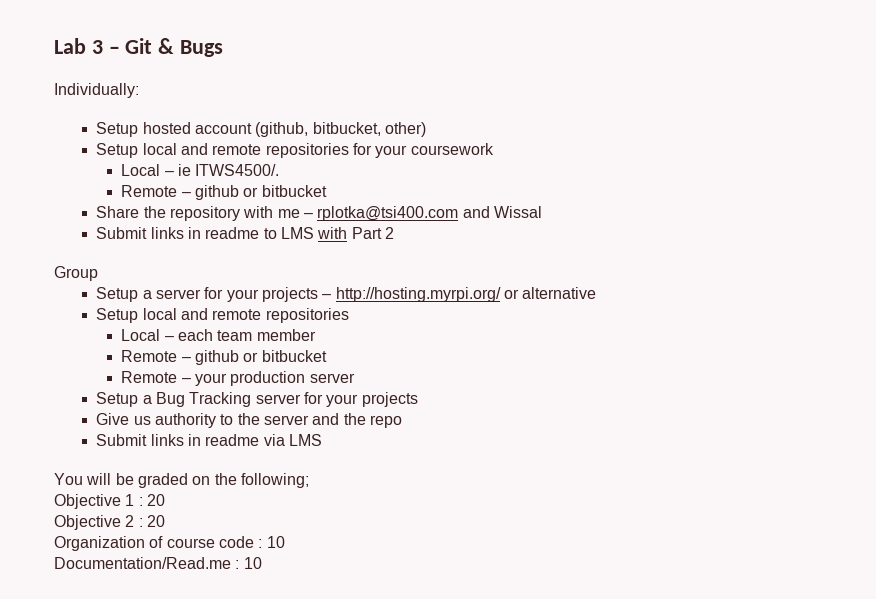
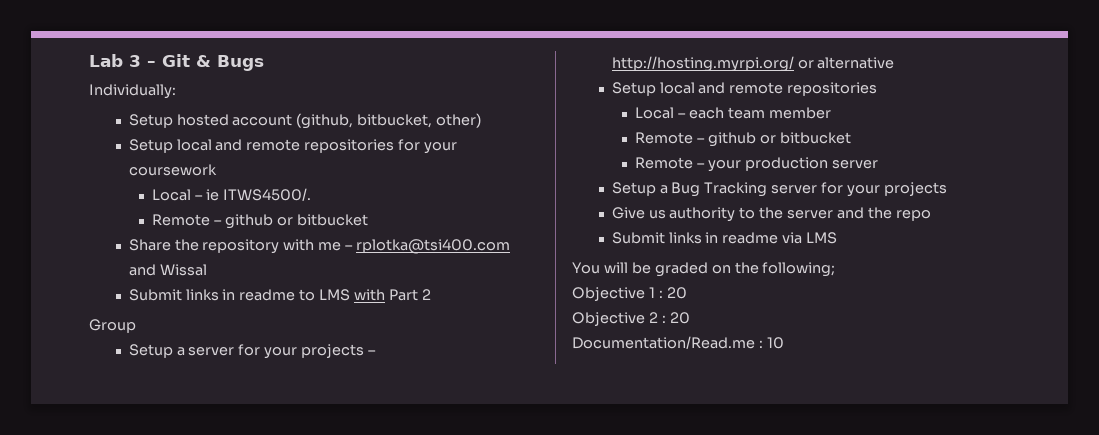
- Organization of course code : 10

